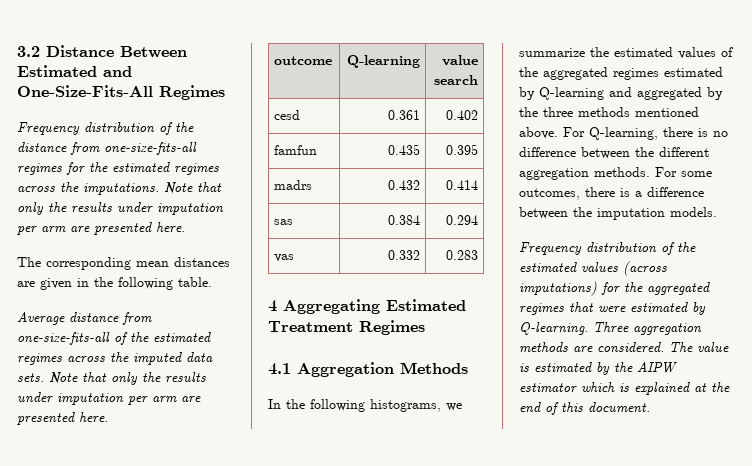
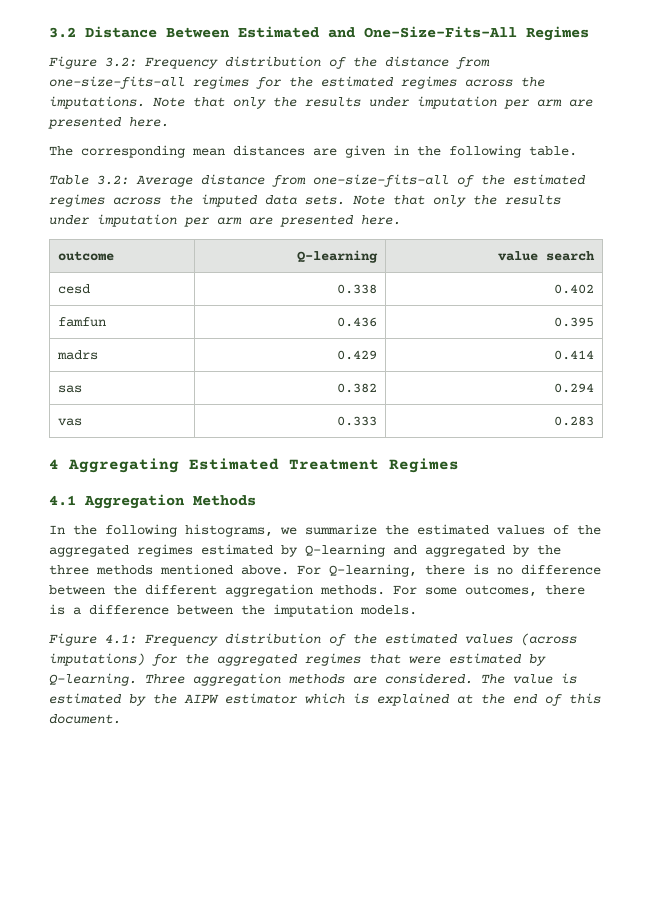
- Frequency distribution of the distance from one-size-fits-all regimes for the estimated regimes across the imputations.
+ Figure 3.2: Frequency distribution of the distance from one-size-fits-all regimes for the estimated regimes across the imputations.
- Average distance from one-size-fits-all of the estimated regimes across the imputed data sets.
+ Table 3.2: Average distance from one-size-fits-all of the estimated regimes across the imputed data sets.
- cesd | 0.361 | 0.402
+ cesd | 0.338 | 0.402
- famfun | 0.435 | 0.395
+ famfun | 0.436 | 0.395
- madrs | 0.432 | 0.414
+ madrs | 0.429 | 0.414
- sas | 0.384 | 0.294
+ sas | 0.382 | 0.294
- vas | 0.332 | 0.283
+ vas | 0.333 | 0.283
- Frequency distribution of the estimated values (across imputations) for the aggregated regimes that were estimated by Q-learning.
+ Figure 4.1: Frequency distribution of the estimated values (across imputations) for the aggregated regimes that were estimated by Q-learning.

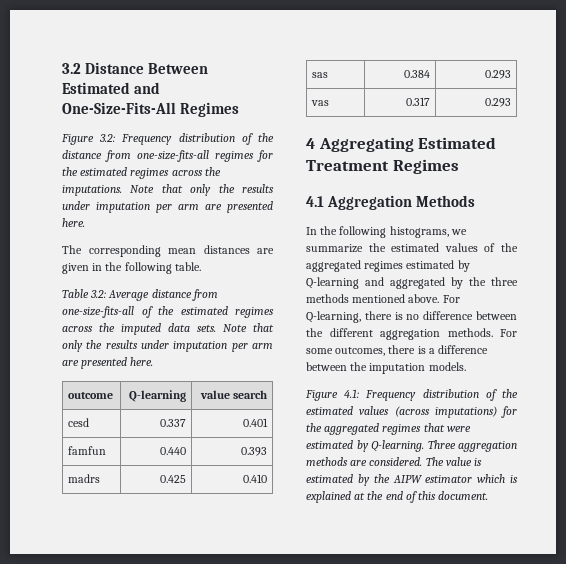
- cesd | 0.338 | 0.402
+ cesd | 0.337 | 0.401
- famfun | 0.436 | 0.395
+ famfun | 0.440 | 0.393
- madrs | 0.429 | 0.414
+ madrs | 0.425 | 0.410
- sas | 0.382 | 0.294
+ sas | 0.384 | 0.293
- vas | 0.333 | 0.283
+ vas | 0.317 | 0.293

